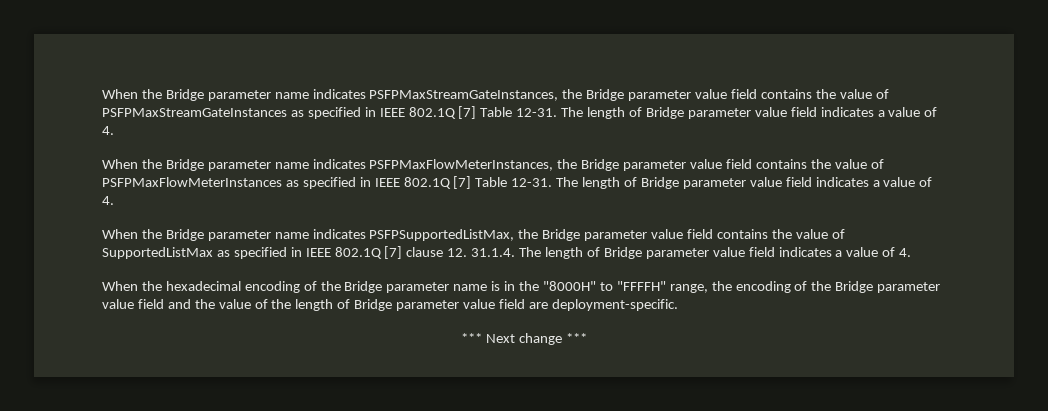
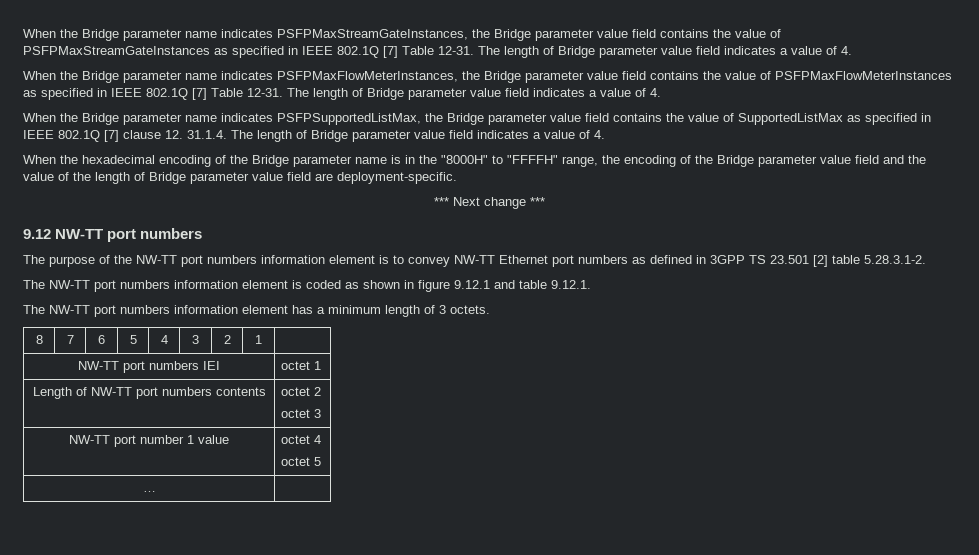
+ 9.12 NW-TT port numbers
+ The purpose of the NW-TT port numbers information element is to convey NW-TT Ethernet port numbers as defined in 3GPP TS 23.501 [2] table 5.28.3.1-2.
+ The NW-TT port numbers information element is coded as shown in figure 9.12.1 and table 9.12.1.
+ The NW-TT port numbers information element has a minimum length of 3 octets.
+ 8 | 7 | 6 | 5 | 4 | 3 | 2 | 1 |
+ NW-TT port numbers IEI | octet 1
+ Length of NW-TT port numbers contents | octet 2
+ octet 3
+ NW-TT port number 1 value | octet 4
+ octet 5
+ … |

